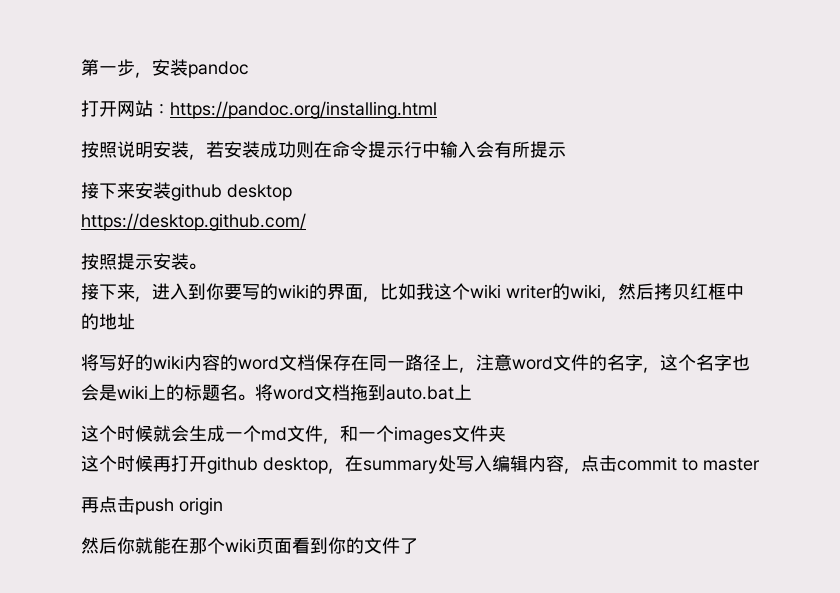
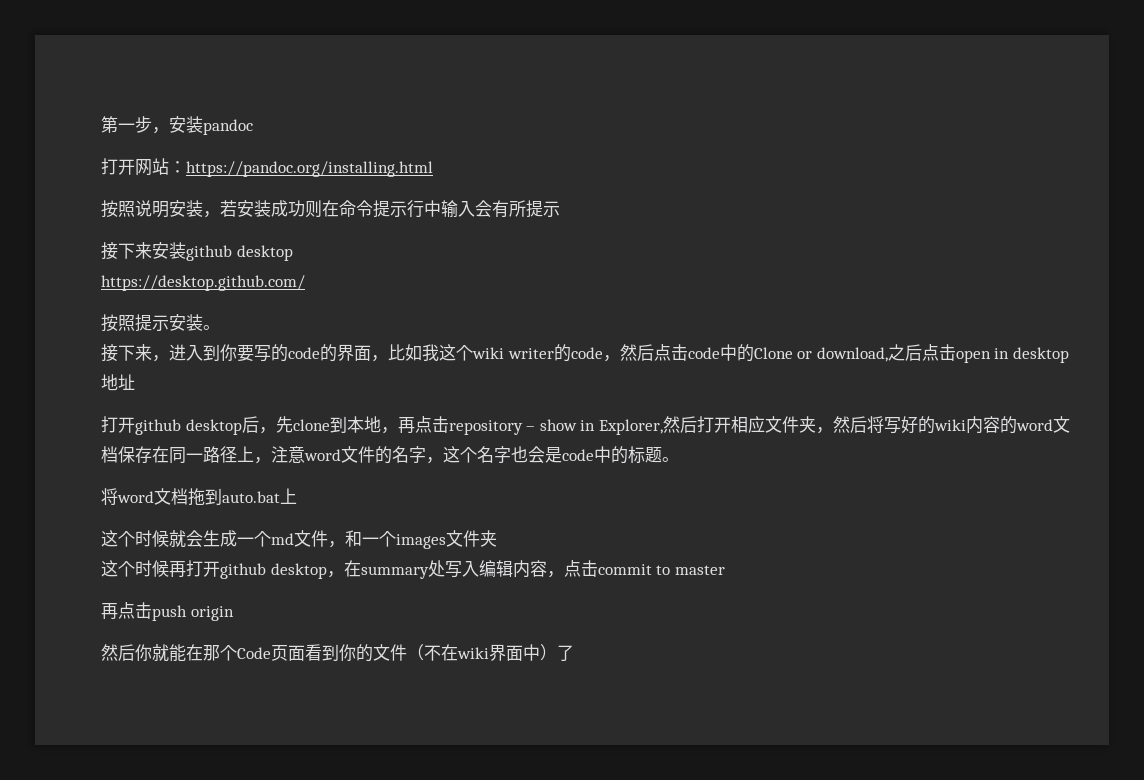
- 接下来，进入到你要写的wiki的界面，比如我这个wiki writer的wiki，然后拷贝红框中的地址
- 将写好的wiki内容的word文档保存在同一路径上，注意word文件的名字，这个名字也会是wiki上的标题名。将word文档拖到auto.bat上
+ 接下来，进入到你要写的code的界面，比如我这个wiki writer的code，然后点击code中的Clone or download,之后点击open in desktop地址
+ 打开github desktop后，先clone到本地，再点击repository – show in Explorer,然后打开相应文件夹，然后将写好的wiki内容的word文档保存在同一路径上，注意word文件的名字，这个名字也会是code中的标题。
+ 将word文档拖到auto.bat上
- 然后你就能在那个wiki页面看到你的文件了
+ 然后你就能在那个Code页面看到你的文件（不在wiki界面中）了

